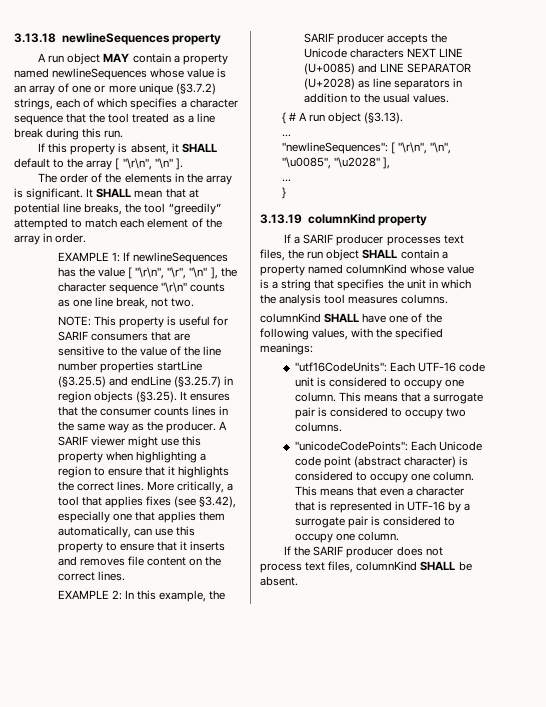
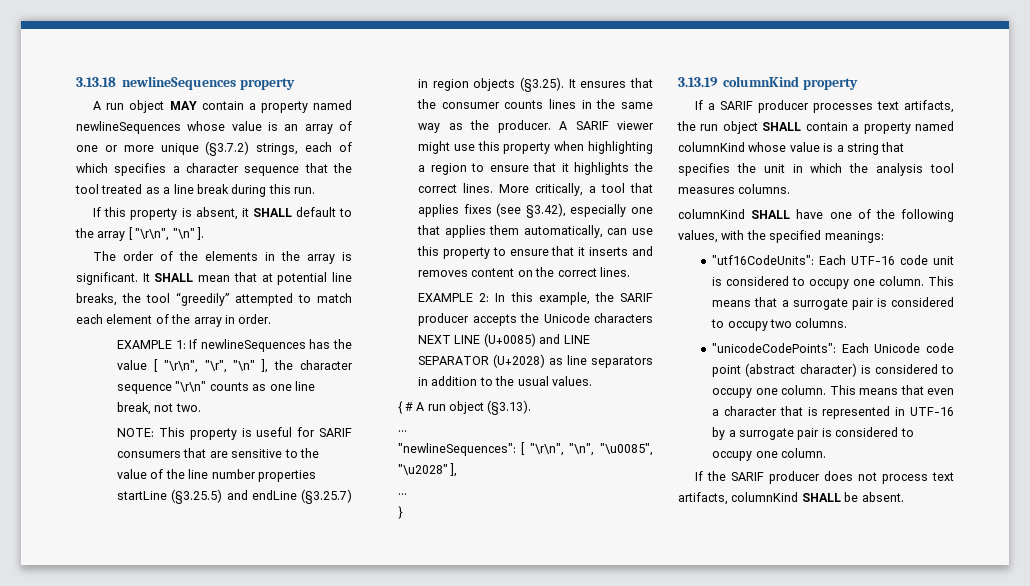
- More critically, a tool that applies fixes (see §3.42), especially one that applies them automatically, can use this property to ensure that it inserts and removes file content on the correct lines.
+ More critically, a tool that applies fixes (see §3.42), especially one that applies them automatically, can use this property to ensure that it inserts and removes content on the correct lines.
- If a SARIF producer processes text files, the run object SHALL contain a property named columnKind whose value is a string that specifies the unit in which the analysis tool measures columns.
+ If a SARIF producer processes text artifacts, the run object SHALL contain a property named columnKind whose value is a string that specifies the unit in which the analysis tool measures columns.
- If the SARIF producer does not process text files, columnKind SHALL be absent.
+ If the SARIF producer does not process text artifacts, columnKind SHALL be absent.

